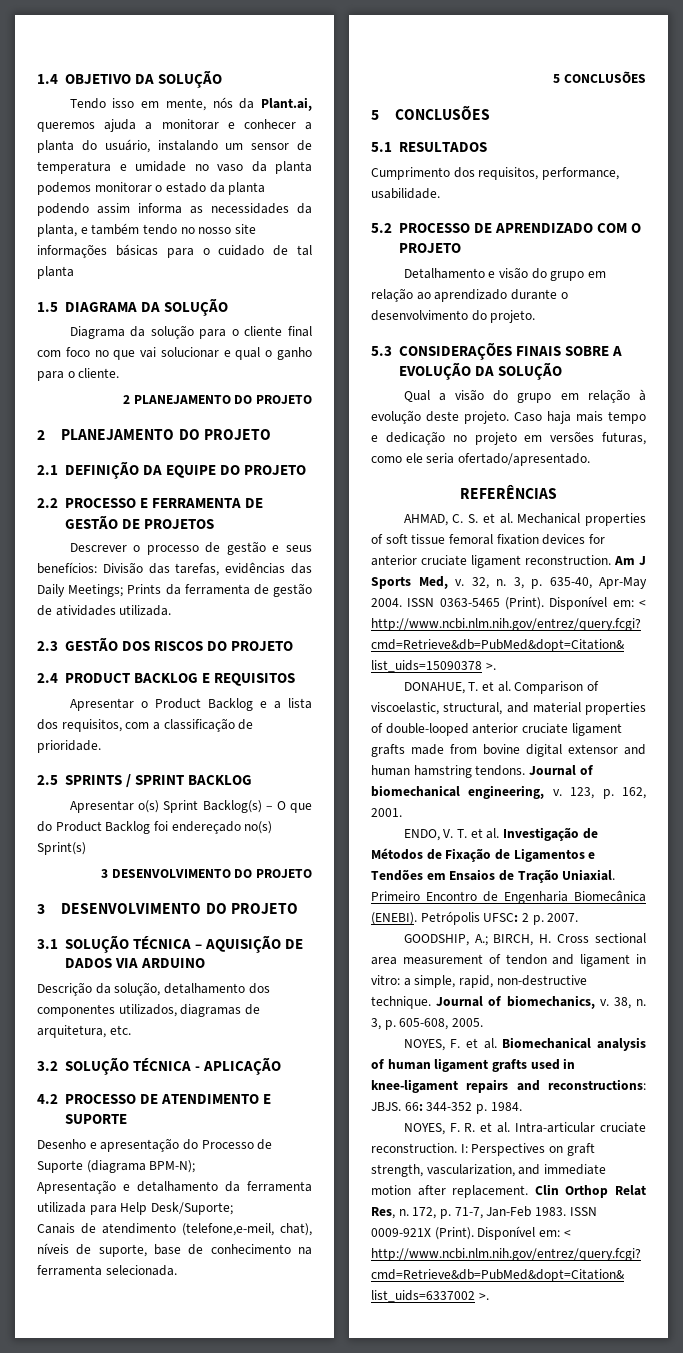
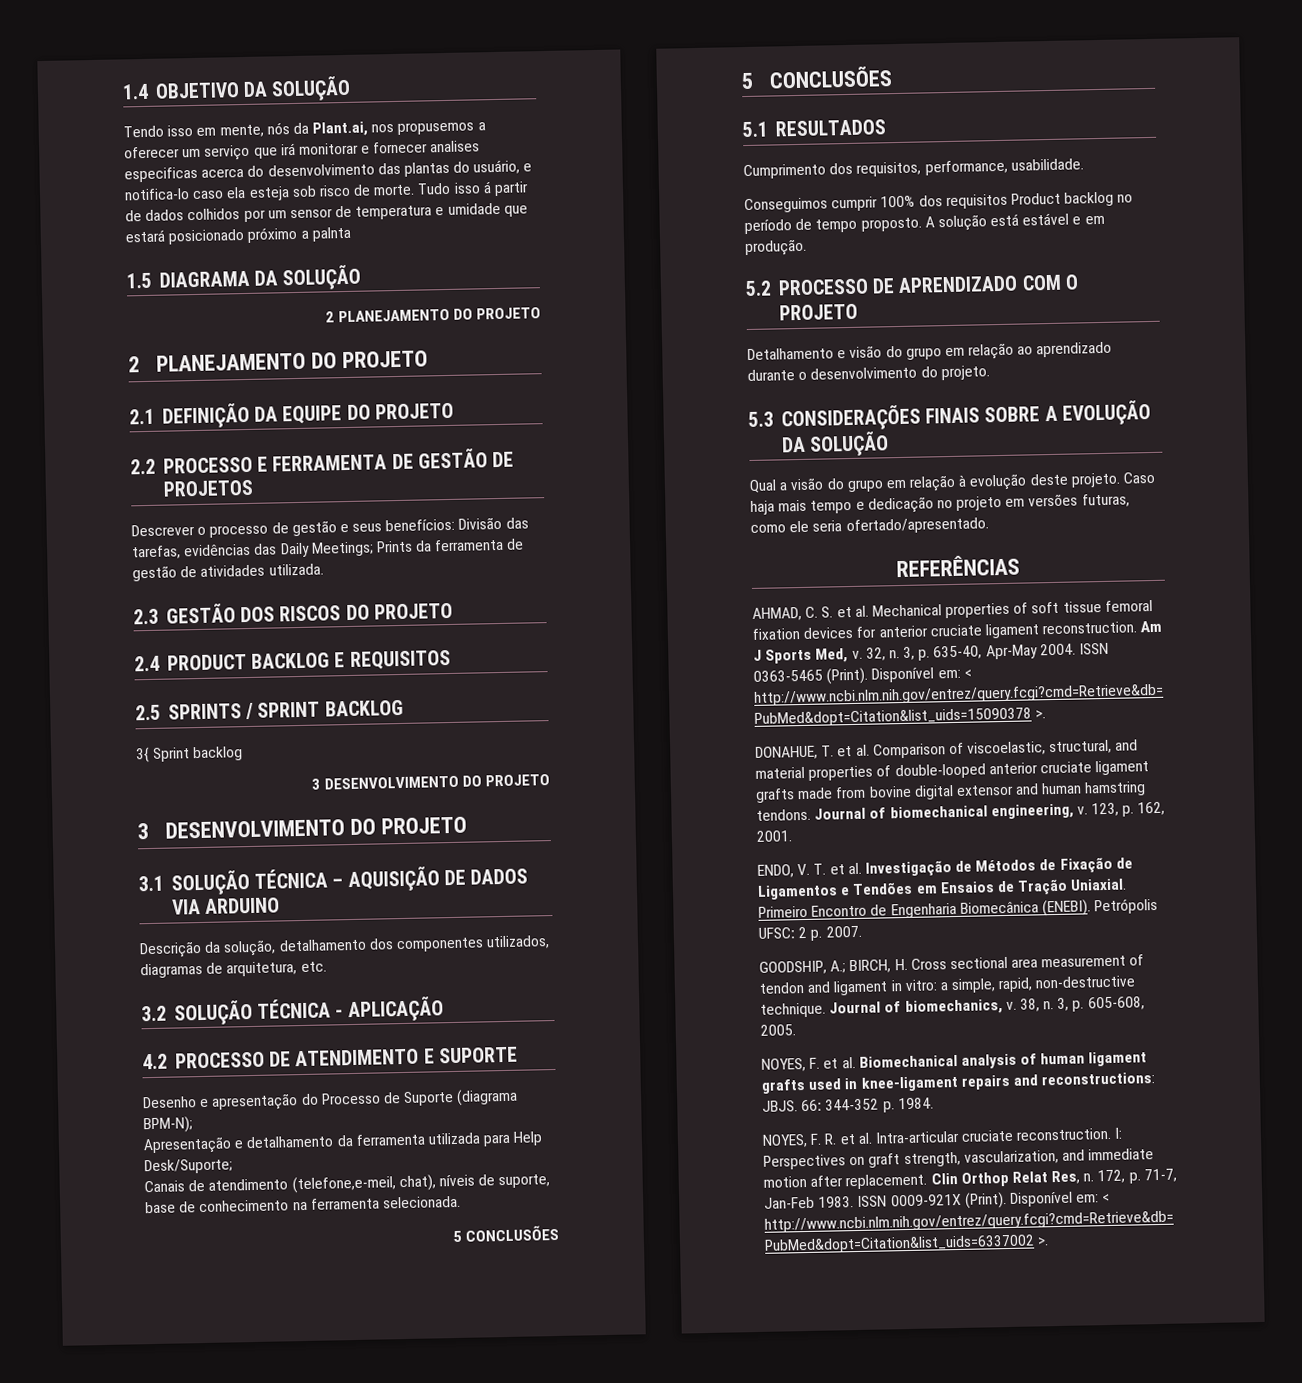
- Tendo isso em mente, nós da Plant.ai, queremos ajuda a monitorar e conhecer a planta do usuário, instalando um sensor de temperatura e umidade no vaso da planta podemos monitorar o estado da planta podendo assim informa as necessidades da planta, e também tendo no nosso site informações básicas para o cuidado de tal planta
+ Tendo isso em mente, nós da Plant.ai, nos propusemos a oferecer um serviço que irá monitorar e fornecer analises especificas acerca do desenvolvimento das plantas do usuário, e notifica-lo caso ela esteja sob risco de morte. Tudo isso á partir de dados colhidos por um sensor de temperatura e umidade que estará posicionado próximo a palnta
  1.5 DIAGRAMA DA SOLUÇÃO
- Diagrama da solução para o cliente final com foco no que vai solucionar e qual o ganho para o cliente.
- Apresentar o Product Backlog e a lista dos requisitos, com a classificação de prioridade.
- Apresentar o(s) Sprint Backlog(s) – O que do Product Backlog foi endereçado no(s) Sprint(s)
+ 3{ Sprint backlog
+ Conseguimos cumprir 100% dos requisitos Product backlog no período de tempo proposto. A solução está estável e em produção.

